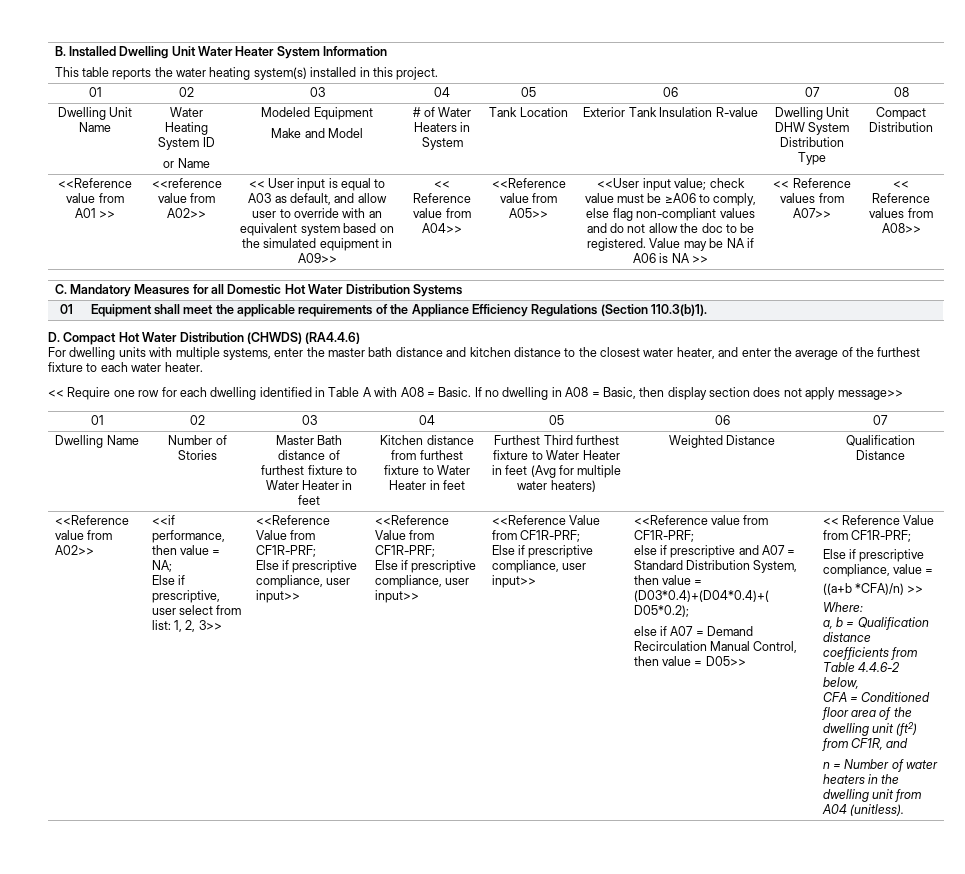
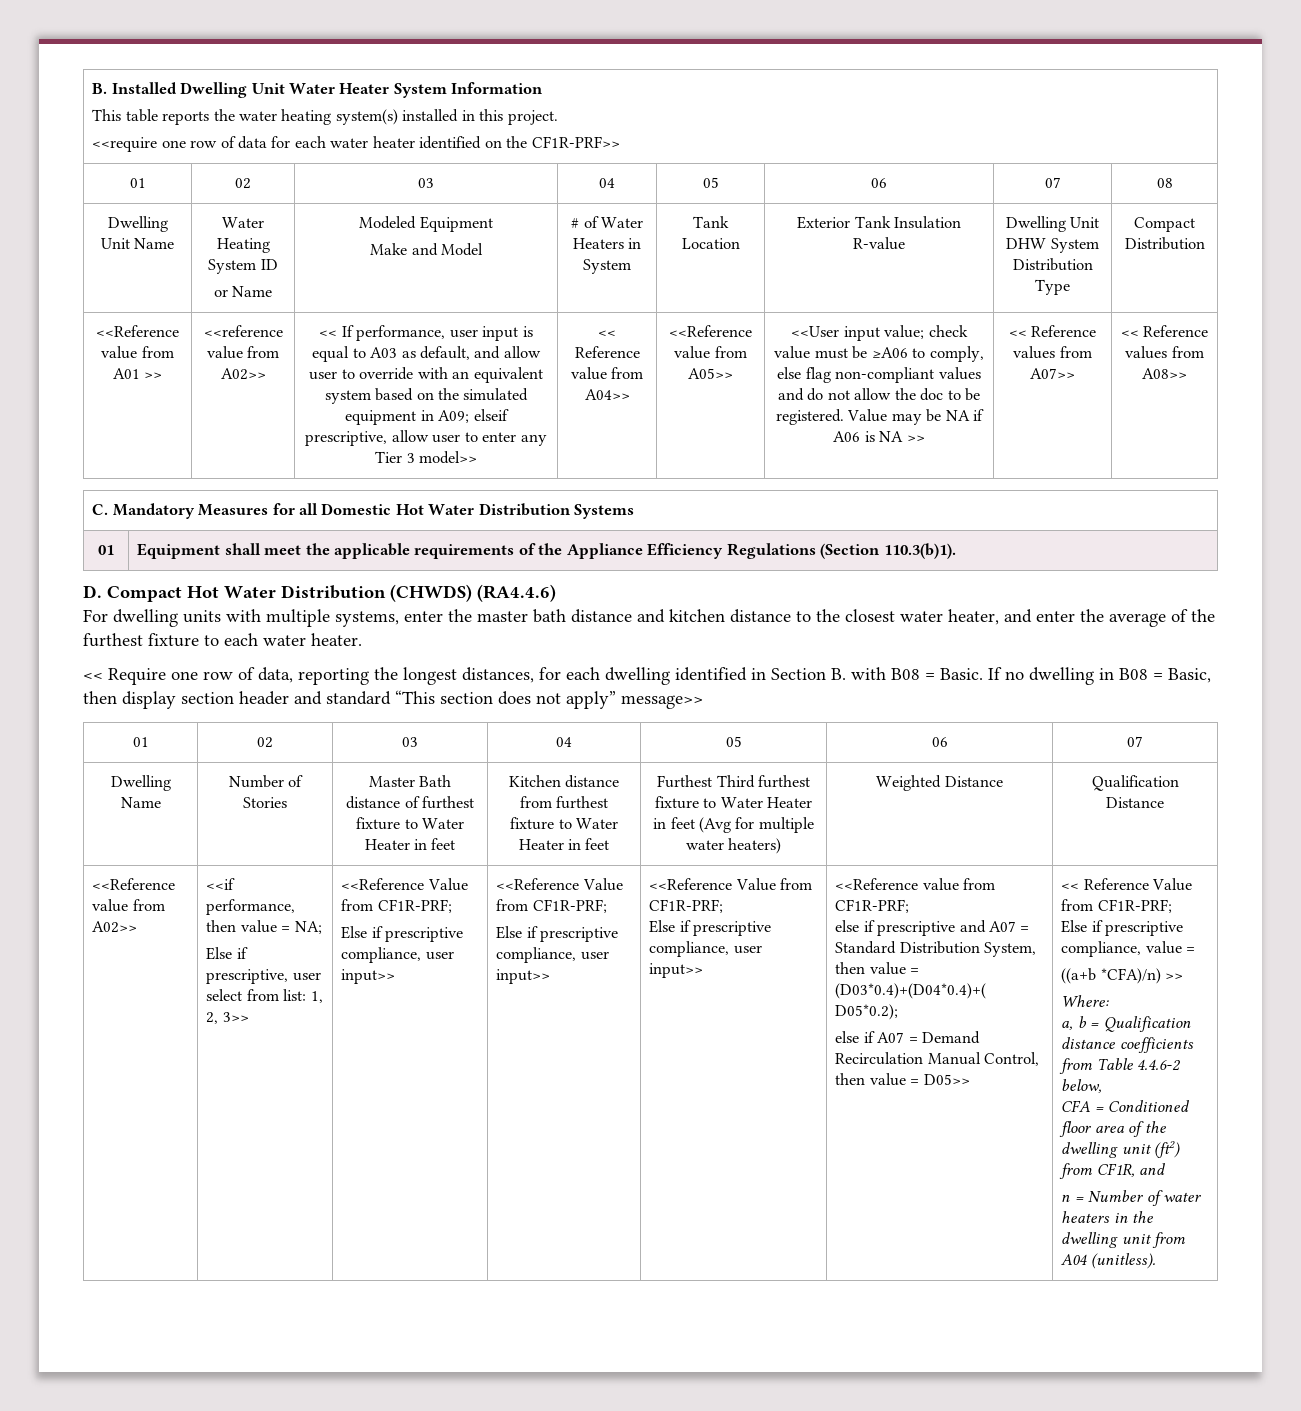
  B. Installed Dwelling Unit Water Heater System Information
  This table reports the water heating system(s) installed in this project.
+ <<require one row of data for each water heater identified on the CF1R-PRF>>
- << User input is equal to A03 as default, and allow user to override with an equivalent system based on the simulated equipment in A09>>
+ << If performance, user input is equal to A03 as default, and allow user to override with an equivalent system based on the simulated equipment in A09; elseif prescriptive, allow user to enter any Tier 3 model>>
- << Require one row for each dwelling identified in Table A with A08 = Basic.
+ << Require one row of data, reporting the longest distances, for each dwelling identified in Section B. with B08 = Basic.
- If no dwelling in A08 = Basic, then display section does not apply message>>
+ If no dwelling in B08 = Basic, then display section header and standard “This section does not apply” message>>

